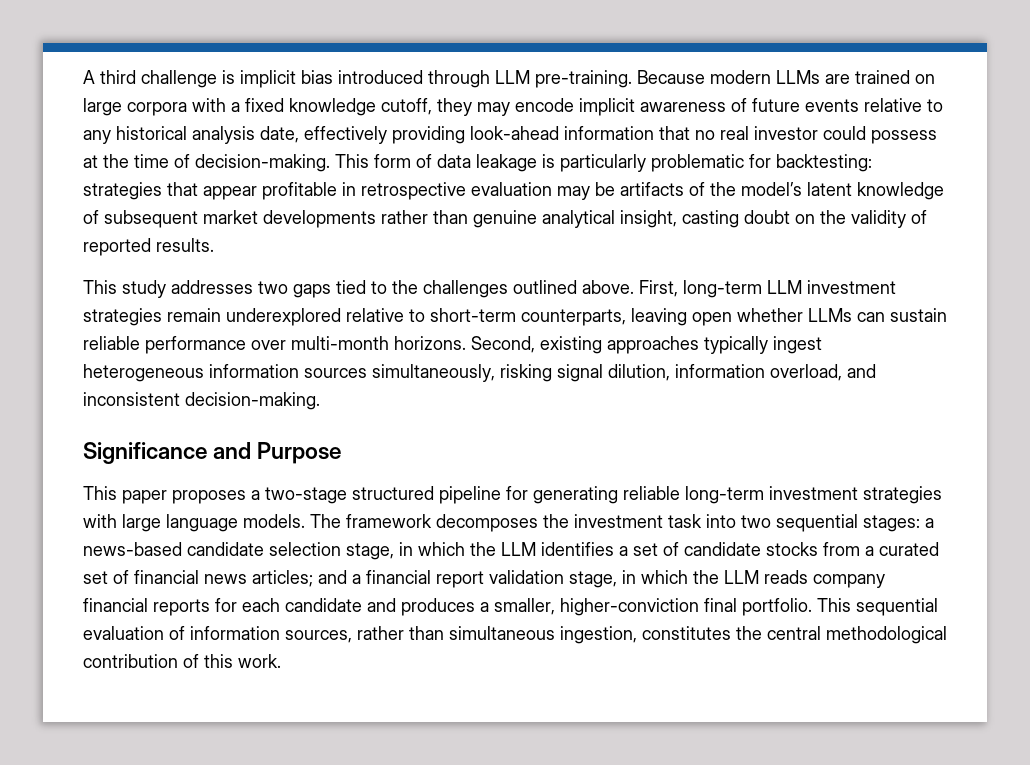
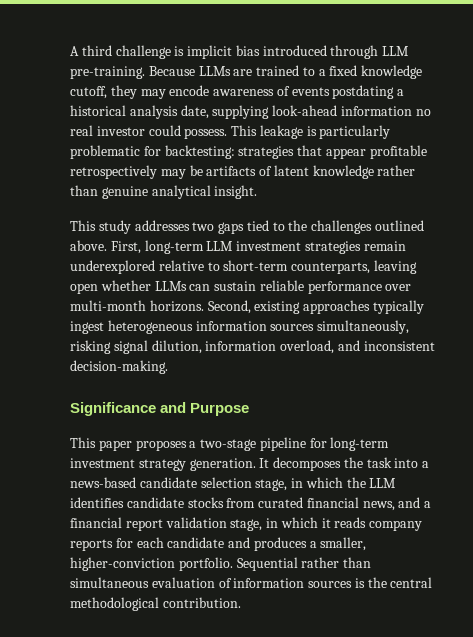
- Because modern LLMs are trained on large corpora with a fixed knowledge cutoff, they may encode implicit awareness of future events relative to any historical analysis date, effectively providing look-ahead information that no real investor could possess at the time of decision-making. This form of data leakage is particularly problematic for backtesting: strategies that appear profitable in retrospective evaluation may be artifacts of the model’s latent knowledge of subsequent market developments rather than genuine analytical insight, casting doubt on the validity of reported results.
+ Because LLMs are trained to a fixed knowledge cutoff, they may encode awareness of events postdating a historical analysis date, supplying look-ahead information no real investor could possess. This leakage is particularly problematic for backtesting: strategies that appear profitable retrospectively may be artifacts of latent knowledge rather than genuine analytical insight.
- This paper proposes a two-stage structured pipeline for generating reliable long-term investment strategies with large language models. The framework decomposes the investment task into two sequential stages: a news-based candidate selection stage, in which the LLM identifies a set of candidate stocks from a curated set of financial news articles; and a financial report validation stage, in which the LLM reads company financial reports for each candidate and produces a smaller, higher-conviction final portfolio. This sequential evaluation of information sources, rather than simultaneous ingestion, constitutes the central methodological contribution of this work.
+ This paper proposes a two-stage pipeline for long-term investment strategy generation. It decomposes the task into a news-based candidate selection stage, in which the LLM identifies candidate stocks from curated financial news, and a financial report validation stage, in which it reads company reports for each candidate and produces a smaller, higher-conviction portfolio. Sequential rather than simultaneous evaluation of information sources is the central methodological contribution.

